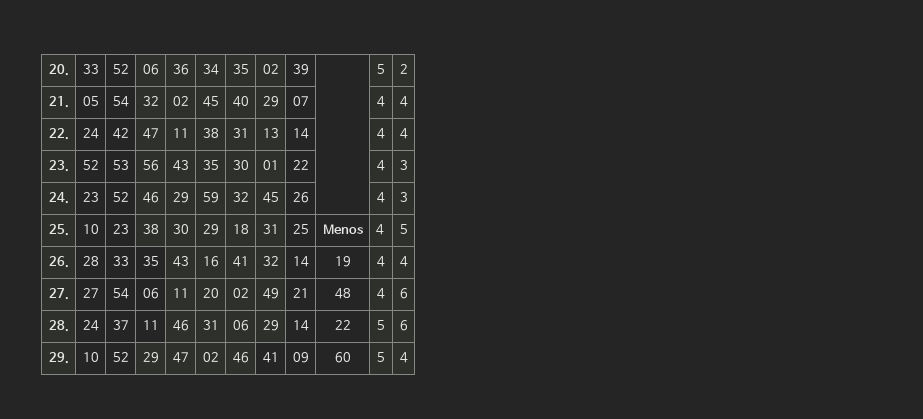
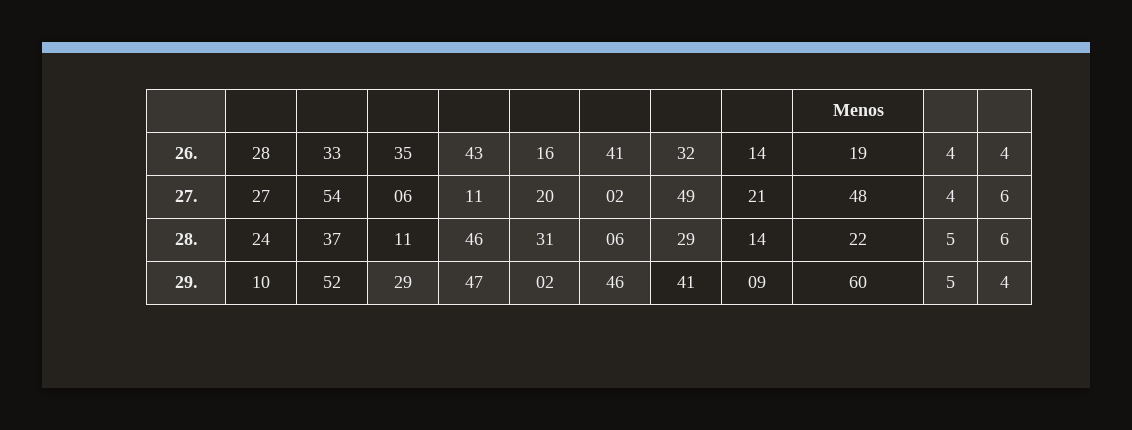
- 20. | 33 | 52 | 06 | 36 | 34 | 35 | 02 | 39 | | 5 | 2
- 21. | 05 | 54 | 32 | 02 | 45 | 40 | 29 | 07 | | 4 | 4
- 22. | 24 | 42 | 47 | 11 | 38 | 31 | 13 | 14 | | 4 | 4
- 23. | 52 | 53 | 56 | 43 | 35 | 30 | 01 | 22 | | 4 | 3
- 24. | 23 | 52 | 46 | 29 | 59 | 32 | 45 | 26 | | 4 | 3
- 25. | 10 | 23 | 38 | 30 | 29 | 18 | 31 | 25 | Menos | 4 | 5
+ | | | | | | | | | Menos | |

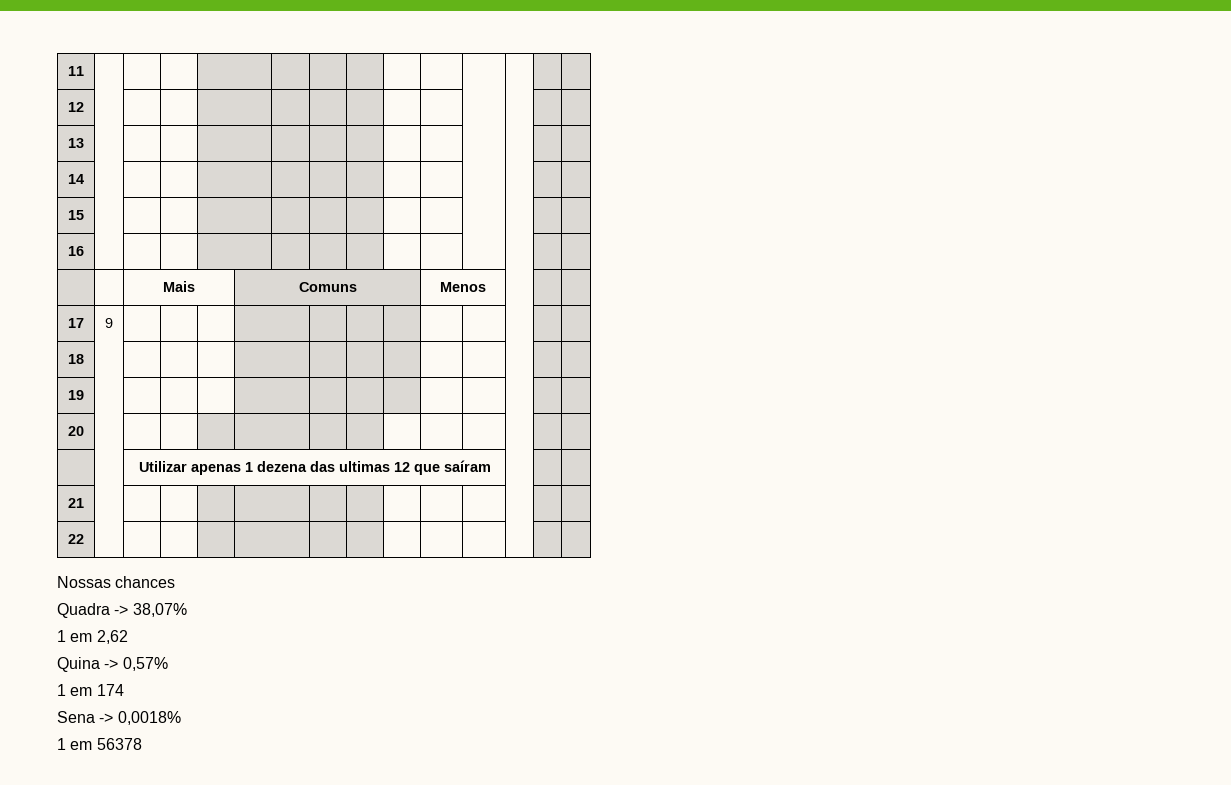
- | | | | | | | | | Menos | |
- 26. | 28 | 33 | 35 | 43 | 16 | 41 | 32 | 14 | 19 | 4 | 4
- 27. | 27 | 54 | 06 | 11 | 20 | 02 | 49 | 21 | 48 | 4 | 6
- 28. | 24 | 37 | 11 | 46 | 31 | 06 | 29 | 14 | 22 | 5 | 6
- 29. | 10 | 52 | 29 | 47 | 02 | 46 | 41 | 09 | 60 | 5 | 4
+ 11 | | | | | | | | | | | | |
+ 12 | | | | | | | | | | | | |
+ 13 | | | | | | | | | | | | |
+ 14 | | | | | | | | | | | | |
+ 15 | | | | | | | | | | | | |
+ 16 | | | | | | | | | | | | |
+ | | Mais | Comuns | Menos | | |
+ 17 | 9 | | | | | | | | | | | |
+ 18 | | | | | | | | | | | | |
+ 19 | | | | | | | | | | | | |
+ 20 | | | | | | | | | | | | |
+ | | Utilizar apenas 1 dezena das ultimas 12 que saíram | | |
+ 21 | | | | | | | | | | | | |
+ 22 | | | | | | | | | | | | |
+ Nossas chances
+ Quadra -> 38,07%
+ 1 em 2,62
+ Quina -> 0,57%
+ 1 em 174
+ Sena -> 0,0018%
+ 1 em 56378

